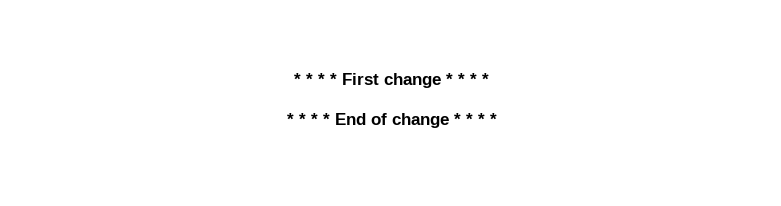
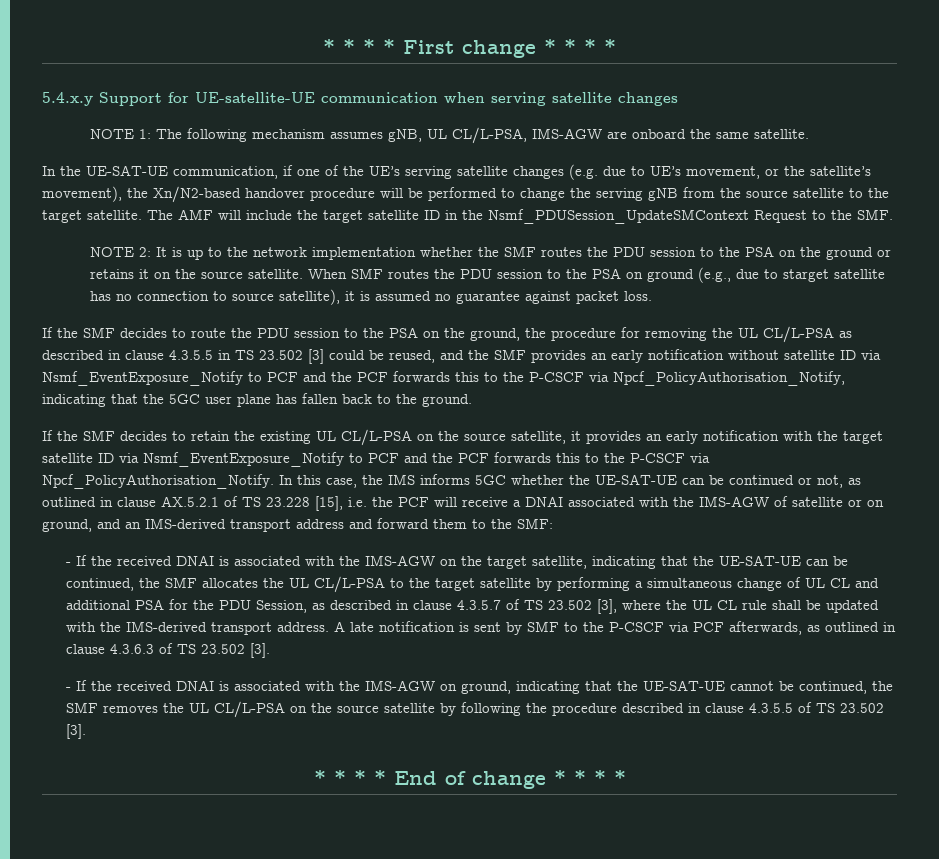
+ 5.4.x.y Support for UE-satellite-UE communication when serving satellite changes
+ NOTE 1: The following mechanism assumes gNB, UL CL/L-PSA, IMS-AGW are onboard the same satellite.
+ In the UE-SAT-UE communication, if one of the UE’s serving satellite changes (e.g. due to UE’s movement, or the satellite’s movement), the Xn/N2-based handover procedure will be performed to change the serving gNB from the source satellite to the target satellite. The AMF will include the target satellite ID in the Nsmf_PDUSession_UpdateSMContext Request to the SMF.
+ NOTE 2: It is up to the network implementation whether the SMF routes the PDU session to the PSA on the ground or retains it on the source satellite. When SMF routes the PDU session to the PSA on ground (e.g., due to starget satellite has no connection to source satellite), it is assumed no guarantee against packet loss.
+ If the SMF decides to route the PDU session to the PSA on the ground, the procedure for removing the UL CL/L-PSA as described in clause 4.3.5.5 in TS 23.502 [3] could be reused, and the SMF provides an early notification without satellite ID via Nsmf_EventExposure_Notify to PCF and the PCF forwards this to the P-CSCF via Npcf_PolicyAuthorisation_Notify, indicating that the 5GC user plane has fallen back to the ground.
+ If the SMF decides to retain the existing UL CL/L-PSA on the source satellite, it provides an early notification with the target satellite ID via Nsmf_EventExposure_Notify to PCF and the PCF forwards this to the P-CSCF via Npcf_PolicyAuthorisation_Notify. In this case, the IMS informs 5GC whether the UE-SAT-UE can be continued or not, as outlined in clause AX.5.2.1 of TS 23.228 [15], i.e. the PCF will receive a DNAI associated with the IMS-AGW of satellite or on ground, and an IMS-derived transport address and forward them to the SMF:
+ - If the received DNAI is associated with the IMS-AGW on the target satellite, indicating that the UE-SAT-UE can be continued, the SMF allocates the UL CL/L-PSA to the target satellite by performing a simultaneous change of UL CL and additional PSA for the PDU Session, as described in clause 4.3.5.7 of TS 23.502 [3], where the UL CL rule shall be updated with the IMS-derived transport address. A late notification is sent by SMF to the P-CSCF via PCF afterwards, as outlined in clause 4.3.6.3 of TS 23.502 [3].
+ - If the received DNAI is associated with the IMS-AGW on ground, indicating that the UE-SAT-UE cannot be continued, the SMF removes the UL CL/L-PSA on the source satellite by following the procedure described in clause 4.3.5.5 of TS 23.502 [3].

